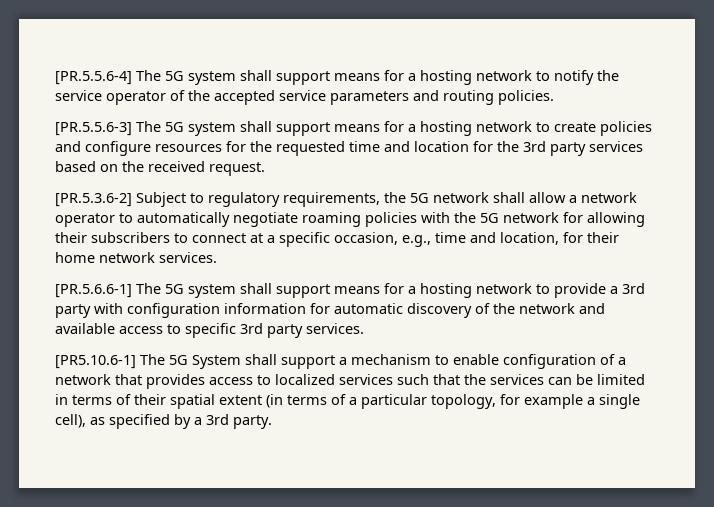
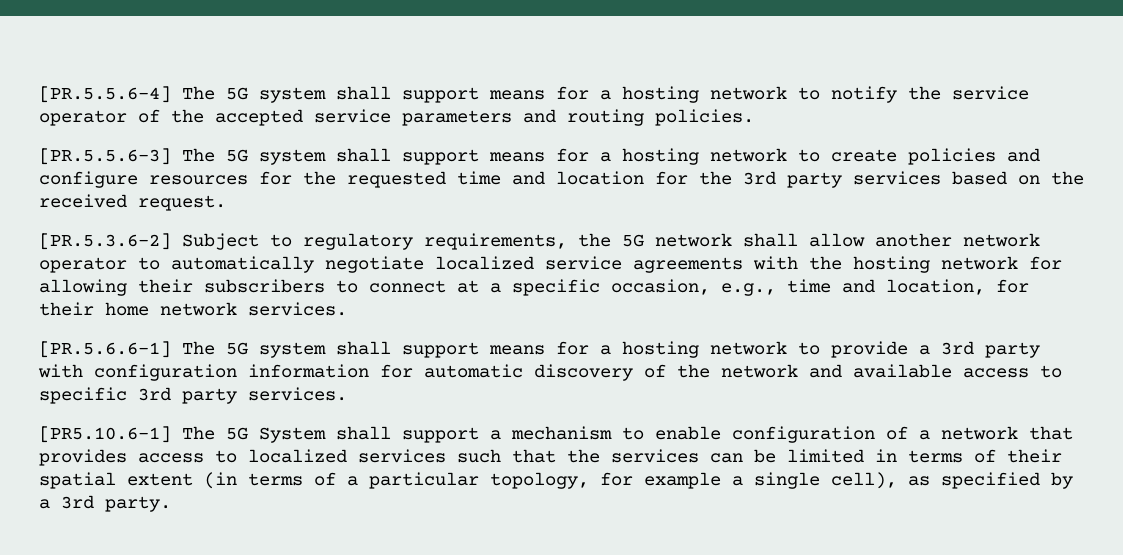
- [PR.5.3.6-2] Subject to regulatory requirements, the 5G network shall allow a network operator to automatically negotiate roaming policies with the 5G network for allowing their subscribers to connect at a specific occasion, e.g., time and location, for their home network services.
+ [PR.5.3.6-2] Subject to regulatory requirements, the 5G network shall allow another network operator to automatically negotiate localized service agreements with the hosting network for allowing their subscribers to connect at a specific occasion, e.g., time and location, for their home network services.

